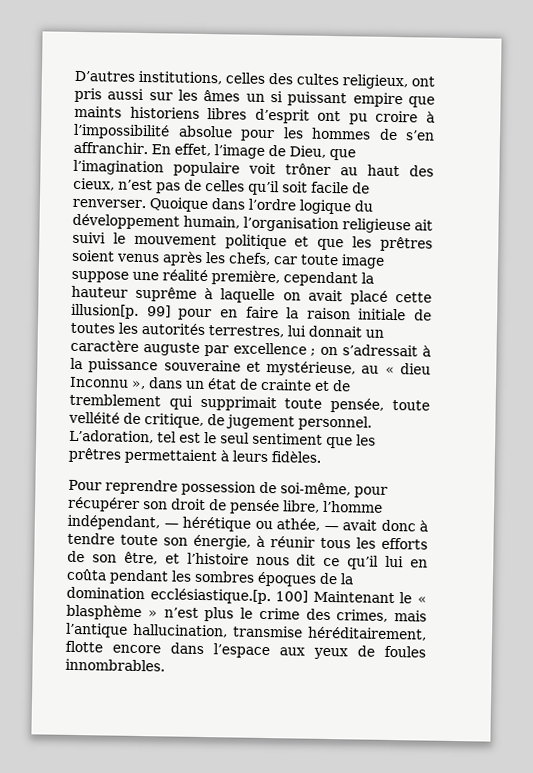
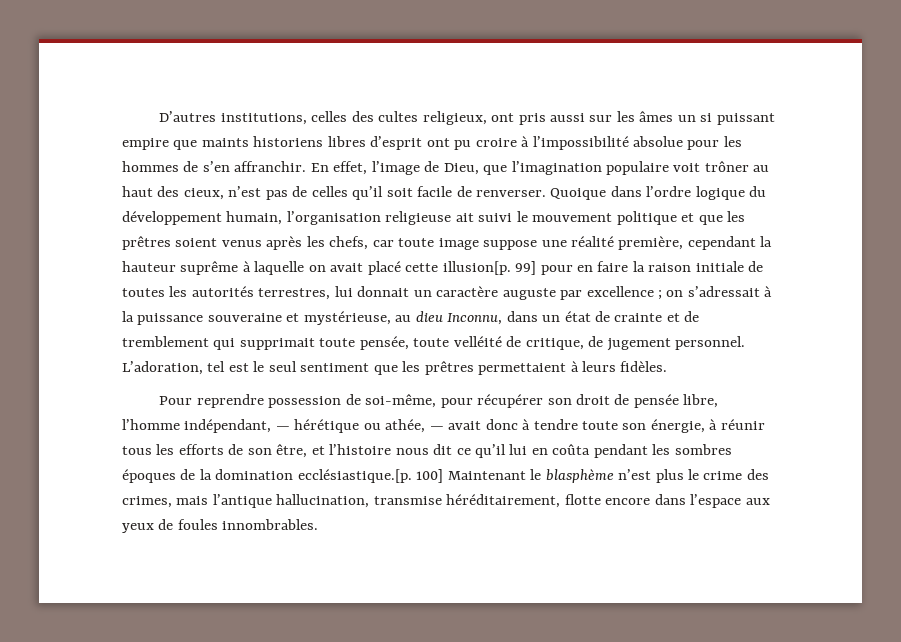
- 99] pour en faire la raison initiale de toutes les autorités terrestres, lui donnait un caractère auguste par excellence ; on s’adressait à la puissance souveraine et mystérieuse, au « dieu Inconnu », dans un état de crainte et de tremblement qui supprimait toute pensée, toute velléité de critique, de jugement personnel.
+ 99] pour en faire la raison initiale de toutes les autorités terrestres, lui donnait un caractère auguste par excellence ; on s’adressait à la puissance souveraine et mystérieuse, au dieu Inconnu, dans un état de crainte et de tremblement qui supprimait toute pensée, toute velléité de critique, de jugement personnel.
- Pour reprendre possession de soi-même, pour récupérer son droit de pensée libre, l’homme indépendant, — hérétique ou athée, — avait donc à tendre toute son énergie, à réunir tous les efforts de son être, et l’histoire nous dit ce qu’il lui en coûta pendant les sombres époques de la domination ecclésiastique.[p. 100] Maintenant le « blasphème » n’est plus le crime des crimes, mais l’antique hallucination, transmise héréditairement, flotte encore dans l’espace aux yeux de foules innombrables.
+ Pour reprendre possession de soi-même, pour récupérer son droit de pensée libre, l’homme indépendant, — hérétique ou athée, — avait donc à tendre toute son énergie, à réunir tous les efforts de son être, et l’histoire nous dit ce qu’il lui en coûta pendant les sombres époques de la domination ecclésiastique.[p. 100] Maintenant le blasphème n’est plus le crime des crimes, mais l’antique hallucination, transmise héréditairement, flotte encore dans l’espace aux yeux de foules innombrables.

